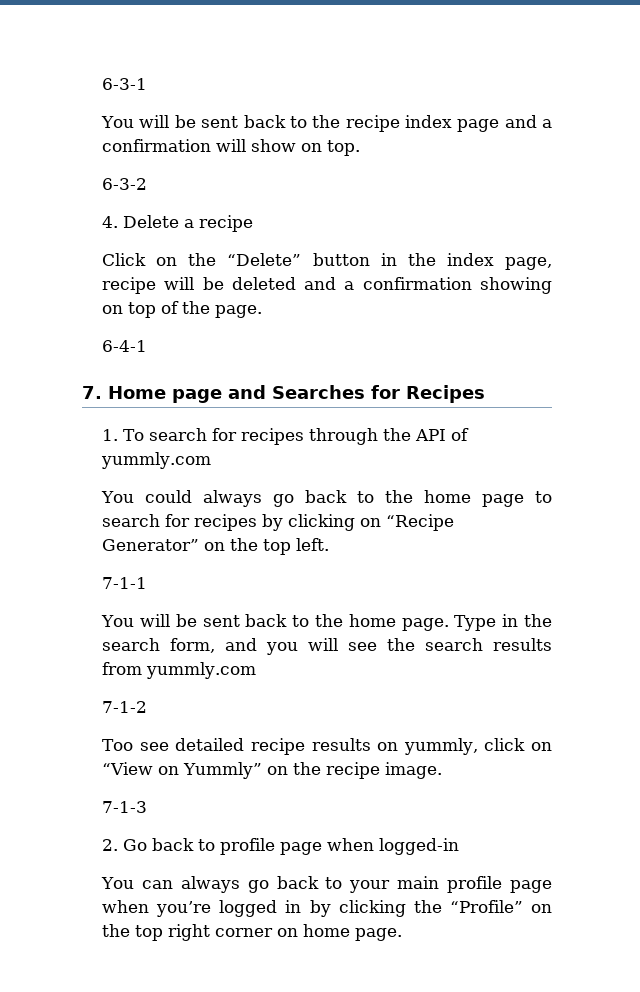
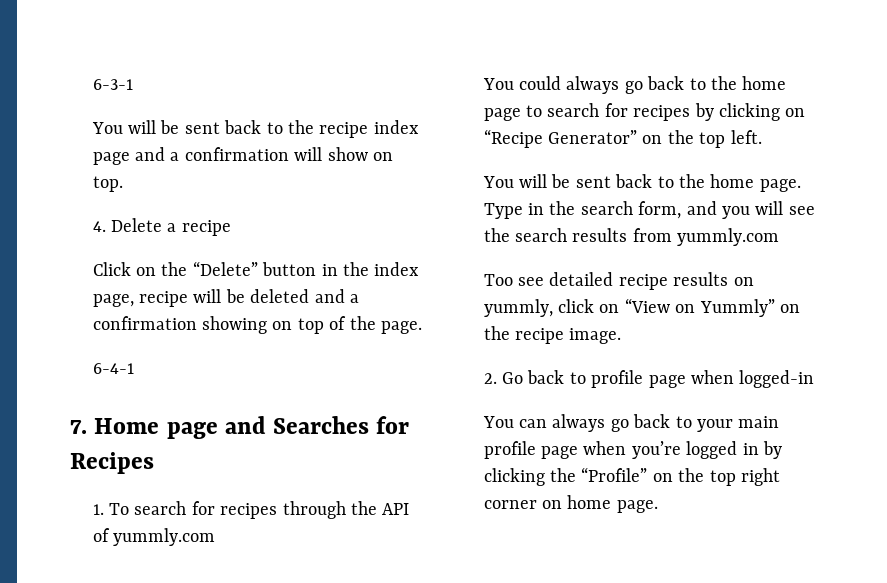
- 6-3-2
- 7-1-1
- 7-1-2
- 7-1-3

